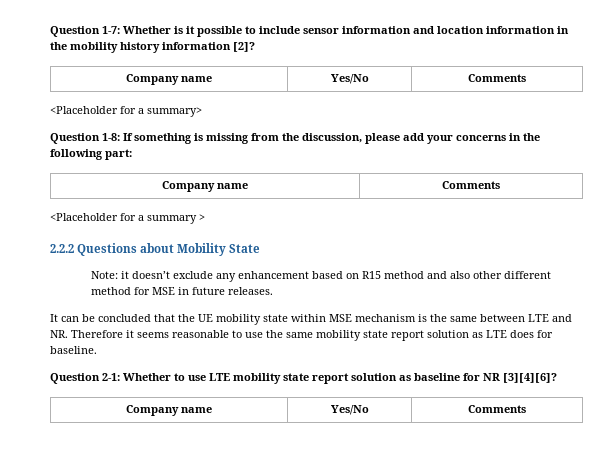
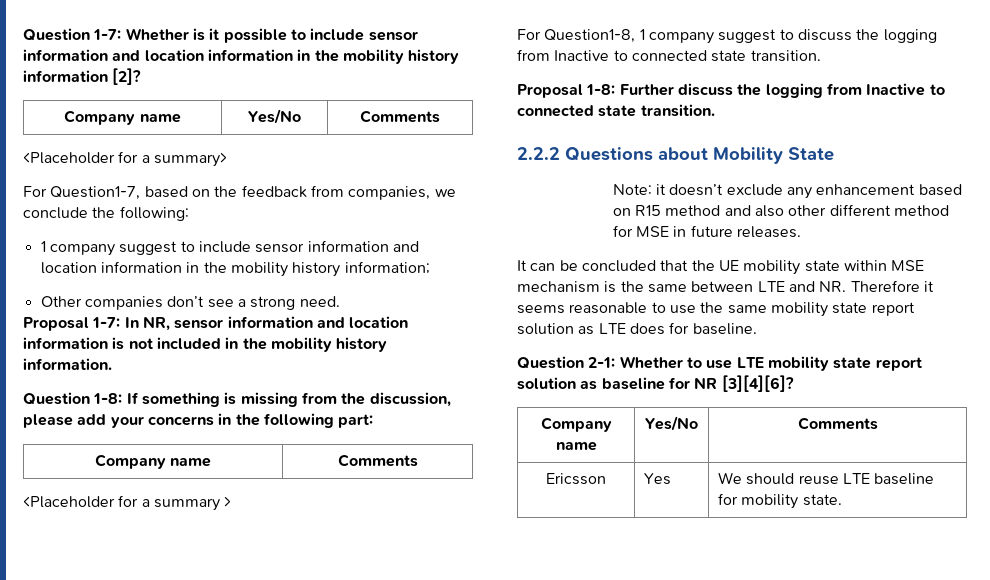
+ For Question1-7, based on the feedback from companies, we conclude the following:
+ 1 company suggest to include sensor information and location information in the mobility history information;
+ Other companies don’t see a strong need.
+ Proposal 1-7: In NR, sensor information and location information is not included in the mobility history information.
+ For Question1-8, 1 company suggest to discuss the logging from Inactive to connected state transition.
+ Proposal 1-8: Further discuss the logging from Inactive to connected state transition.
+ Ericsson | Yes | We should reuse LTE baseline for mobility state.

